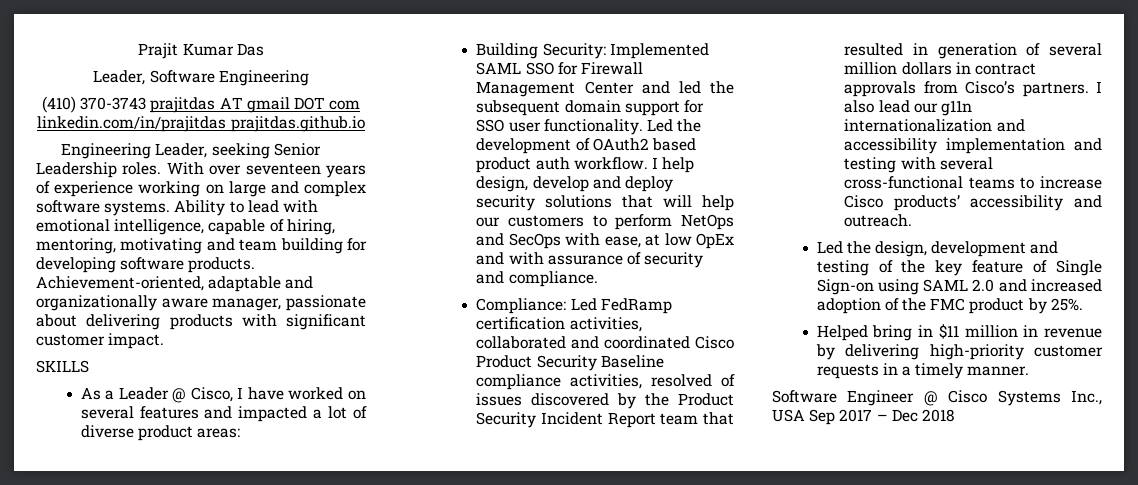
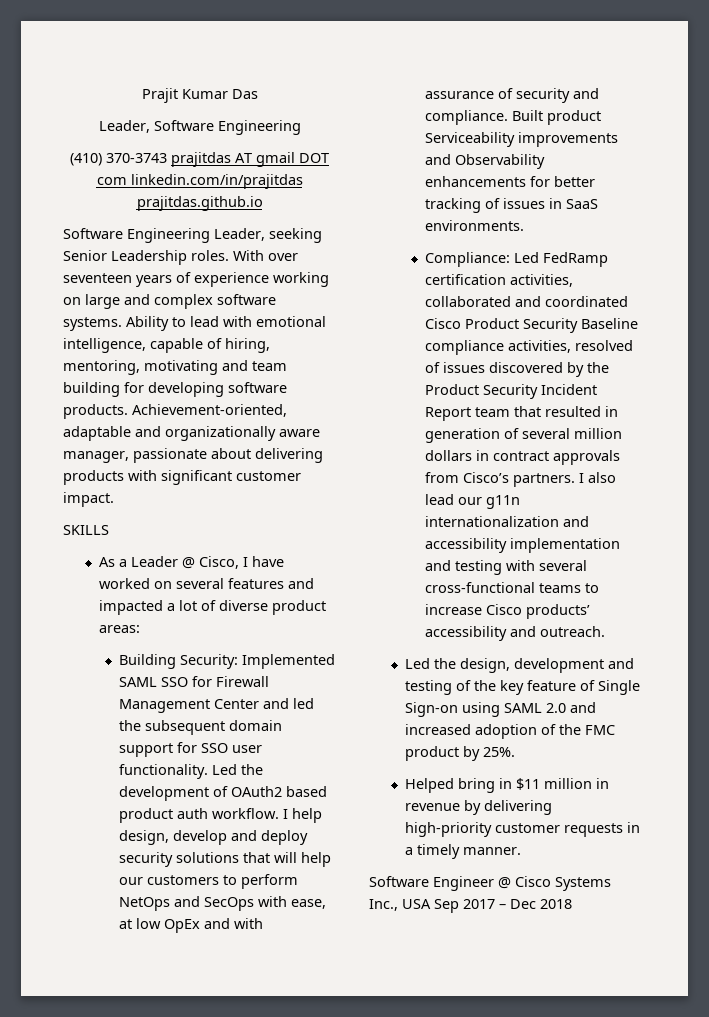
- Engineering Leader, seeking Senior Leadership roles.
+ Software Engineering Leader, seeking Senior Leadership roles.
+ Built product Serviceability improvements and Observability enhancements for better tracking of issues in SaaS environments.

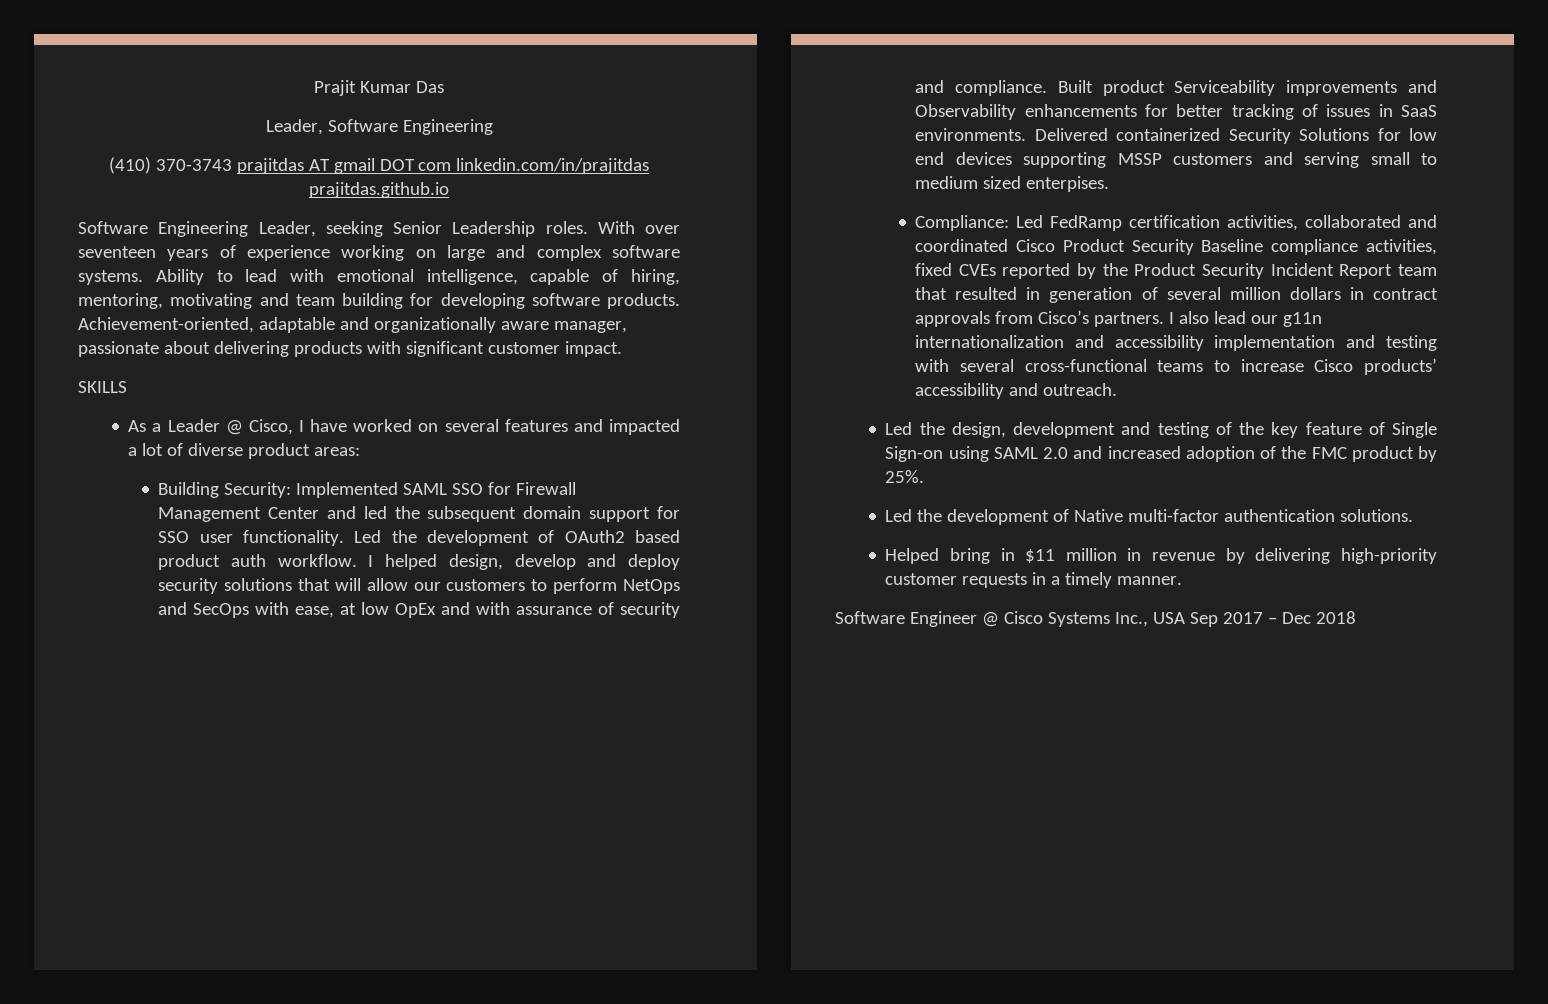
- I help design, develop and deploy security solutions that will help our customers to perform NetOps and SecOps with ease, at low OpEx and with assurance of security and compliance.
+ I helped design, develop and deploy security solutions that will allow our customers to perform NetOps and SecOps with ease, at low OpEx and with assurance of security and compliance.
+ Delivered containerized Security Solutions for low end devices supporting MSSP customers and serving small to medium sized enterpises.
- Compliance: Led FedRamp certification activities, collaborated and coordinated Cisco Product Security Baseline compliance activities, resolved of issues discovered by the Product Security Incident Report team that resulted in generation of several million dollars in contract approvals from Cisco’s partners.
+ Compliance: Led FedRamp certification activities, collaborated and coordinated Cisco Product Security Baseline compliance activities, fixed CVEs reported by the Product Security Incident Report team that resulted in generation of several million dollars in contract approvals from Cisco’s partners.
+ Led the development of Native multi-factor authentication solutions.

